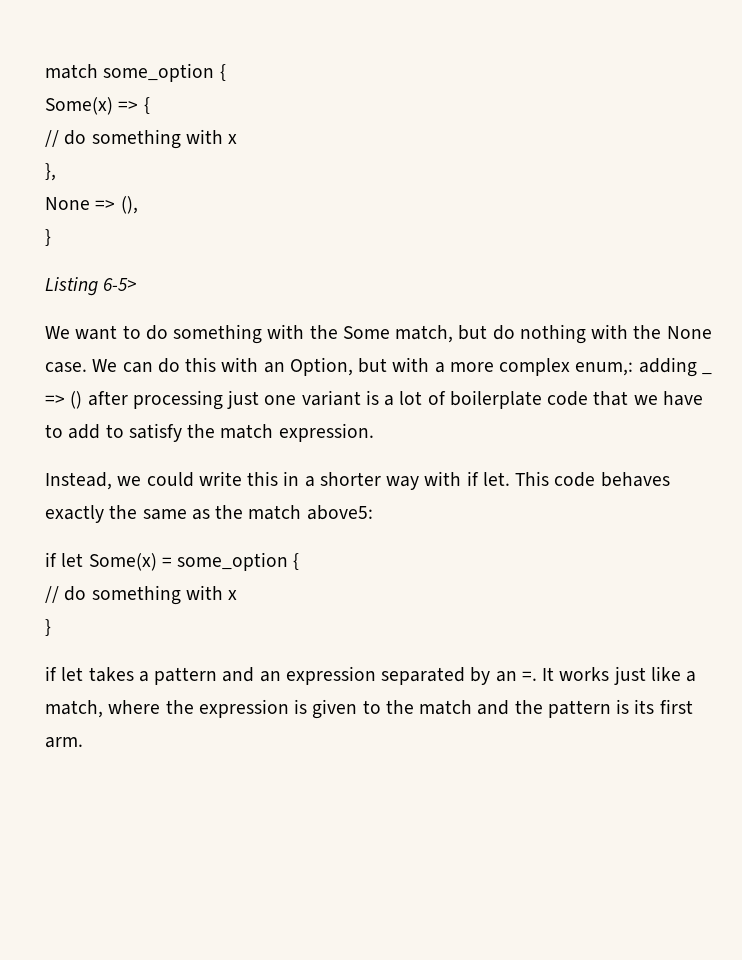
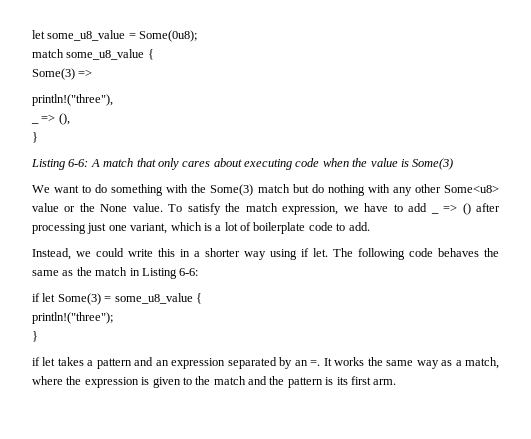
- match some_option {
- Some(x) => {
- // do something with x
- },
- None => (),
+ let some_u8_value = Some(0u8);
+ match some_u8_value {
+ Some(3) =>
+ println!("three"),
+ _ => (),
  }
- Listing 6-5>
+ Listing 6-6: A match that only cares about executing code when the value is Some(3)
- We want to do something with the Some match, but do nothing with the None case. We can do this with an Option, but with a more complex enum,: adding _ => () after processing just one variant is a lot of boilerplate code that we have to add to satisfy the match expression.
+ We want to do something with the Some(3) match but do nothing with any other Some<u8> value or the None value. To satisfy the match expression, we have to add _ => () after processing just one variant, which is a lot of boilerplate code to add.
- Instead, we could write this in a shorter way with if let.
+ Instead, we could write this in a shorter way using if let.
- This code behaves exactly the same as the match above5:
- if let Some(x) = some_option {
- // do something with x
+ The following code behaves the same as the match in Listing 6-6:
+ if let Some(3) = some_u8_value {
+ println!("three");
- It works just like a match, where the expression is given to the match and the pattern is its first arm.
+ It works the same way as a match, where the expression is given to the match and the pattern is its first arm.

